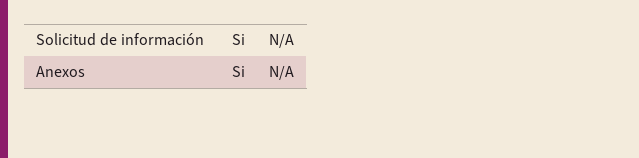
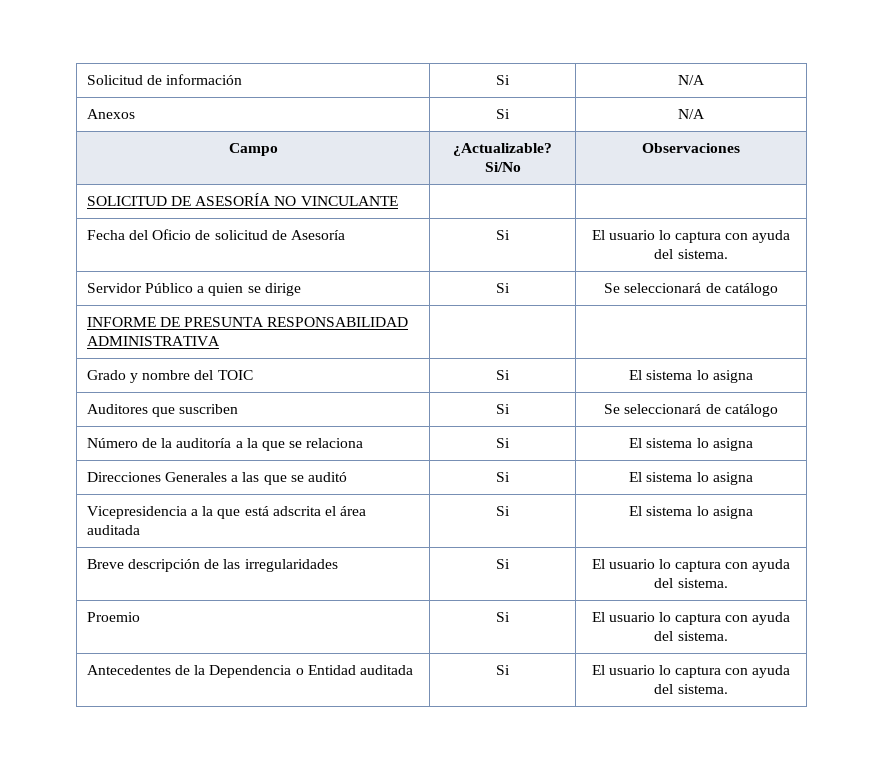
+ Campo | ¿Actualizable? Si/No | Observaciones
+ SOLICITUD DE ASESORÍA NO VINCULANTE | |
+ Fecha del Oficio de solicitud de Asesoría | Si | El usuario lo captura con ayuda del sistema.
+ Servidor Público a quien se dirige | Si | Se seleccionará de catálogo
+ INFORME DE PRESUNTA RESPONSABILIDAD ADMINISTRATIVA | |
+ Grado y nombre del TOIC | Si | El sistema lo asigna
+ Auditores que suscriben | Si | Se seleccionará de catálogo
+ Número de la auditoría a la que se relaciona | Si | El sistema lo asigna
+ Direcciones Generales a las que se auditó | Si | El sistema lo asigna
+ Vicepresidencia a la que está adscrita el área auditada | Si | El sistema lo asigna
+ Breve descripción de las irregularidades | Si | El usuario lo captura con ayuda del sistema.
+ Proemio | Si | El usuario lo captura con ayuda del sistema.
+ Antecedentes de la Dependencia o Entidad auditada | Si | El usuario lo captura con ayuda del sistema.

